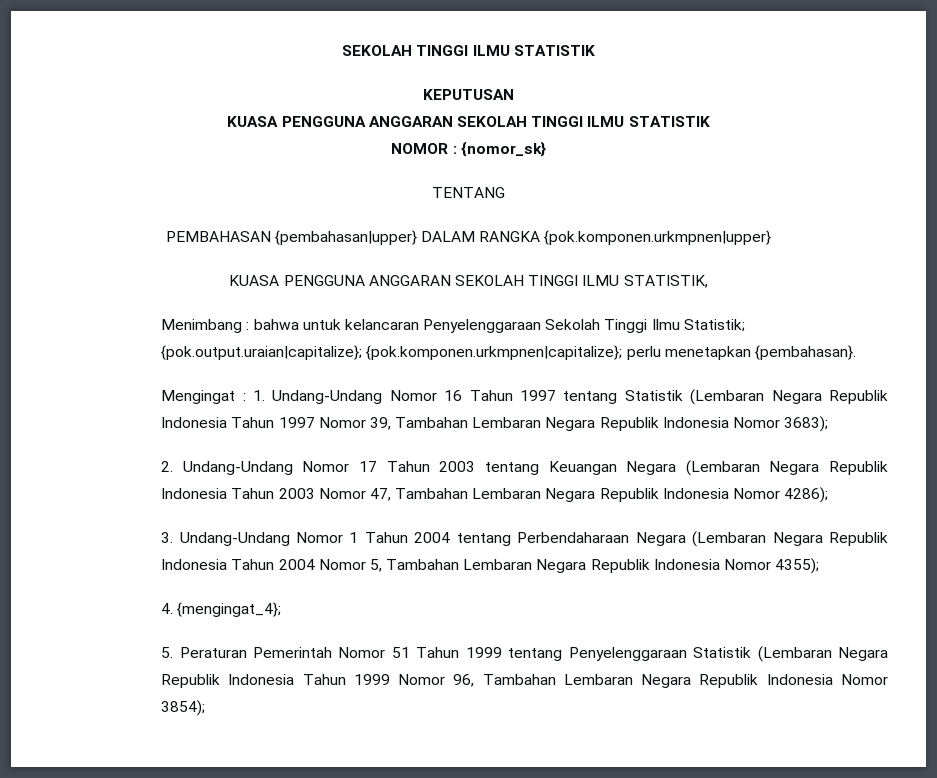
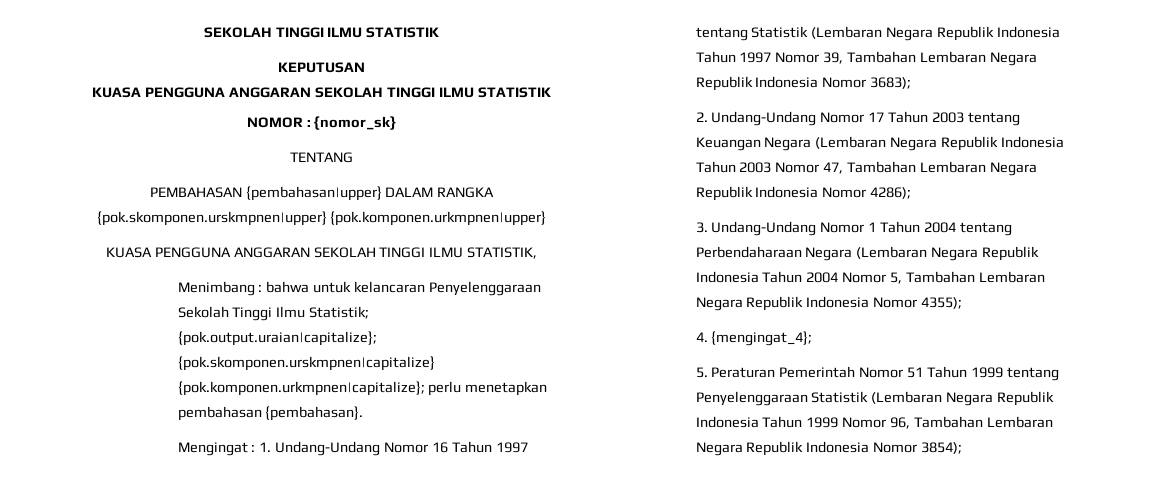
- PEMBAHASAN {pembahasan|upper} DALAM RANGKA {pok.komponen.urkmpnen|upper}
+ PEMBAHASAN {pembahasan|upper} DALAM RANGKA {pok.skomponen.urskmpnen|upper} {pok.komponen.urkmpnen|upper}
- Menimbang : bahwa untuk kelancaran Penyelenggaraan Sekolah Tinggi Ilmu Statistik; {pok.output.uraian|capitalize}; {pok.komponen.urkmpnen|capitalize}; perlu menetapkan {pembahasan}.
+ Menimbang : bahwa untuk kelancaran Penyelenggaraan Sekolah Tinggi Ilmu Statistik; {pok.output.uraian|capitalize}; {pok.skomponen.urskmpnen|capitalize} {pok.komponen.urkmpnen|capitalize}; perlu menetapkan pembahasan {pembahasan}.

